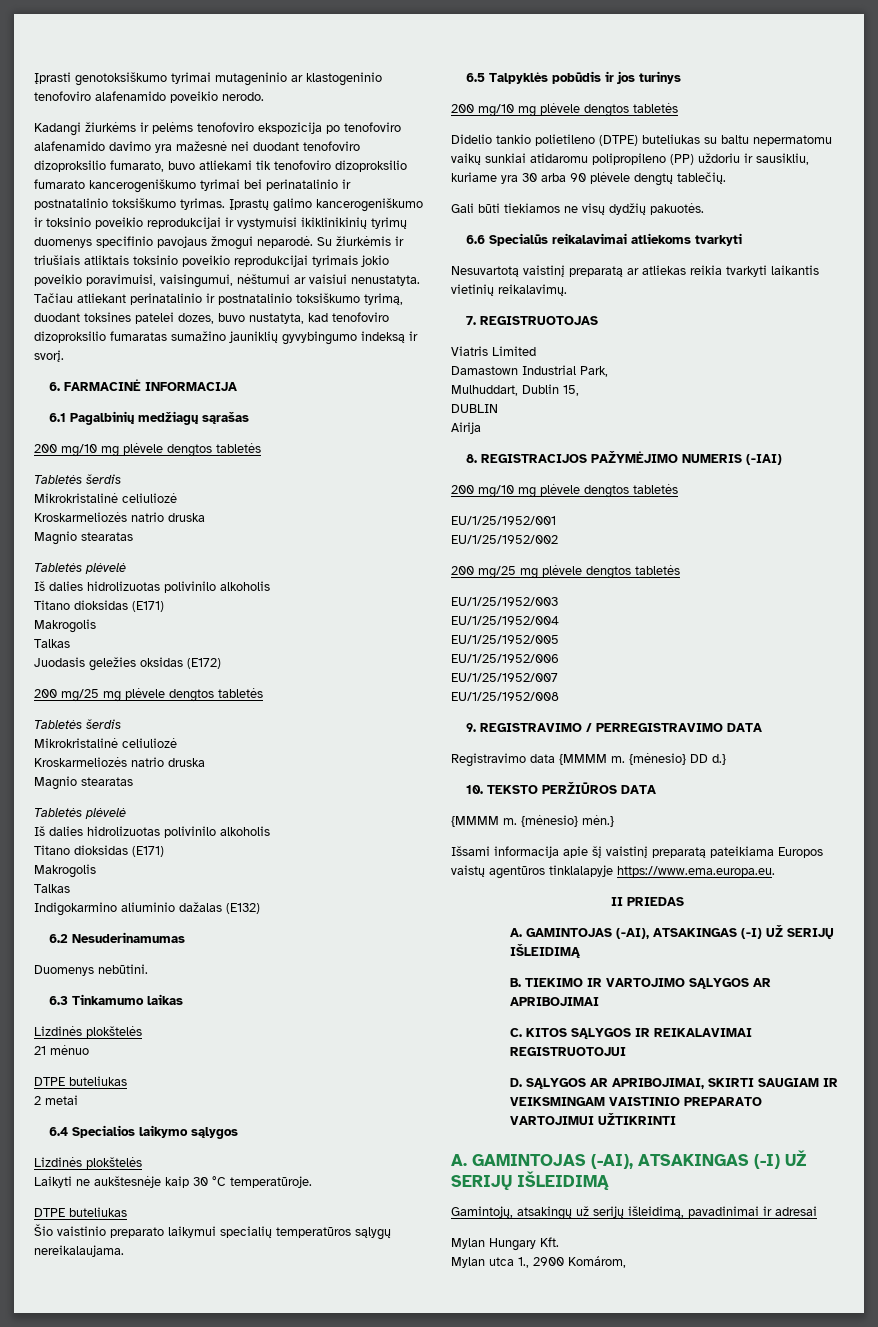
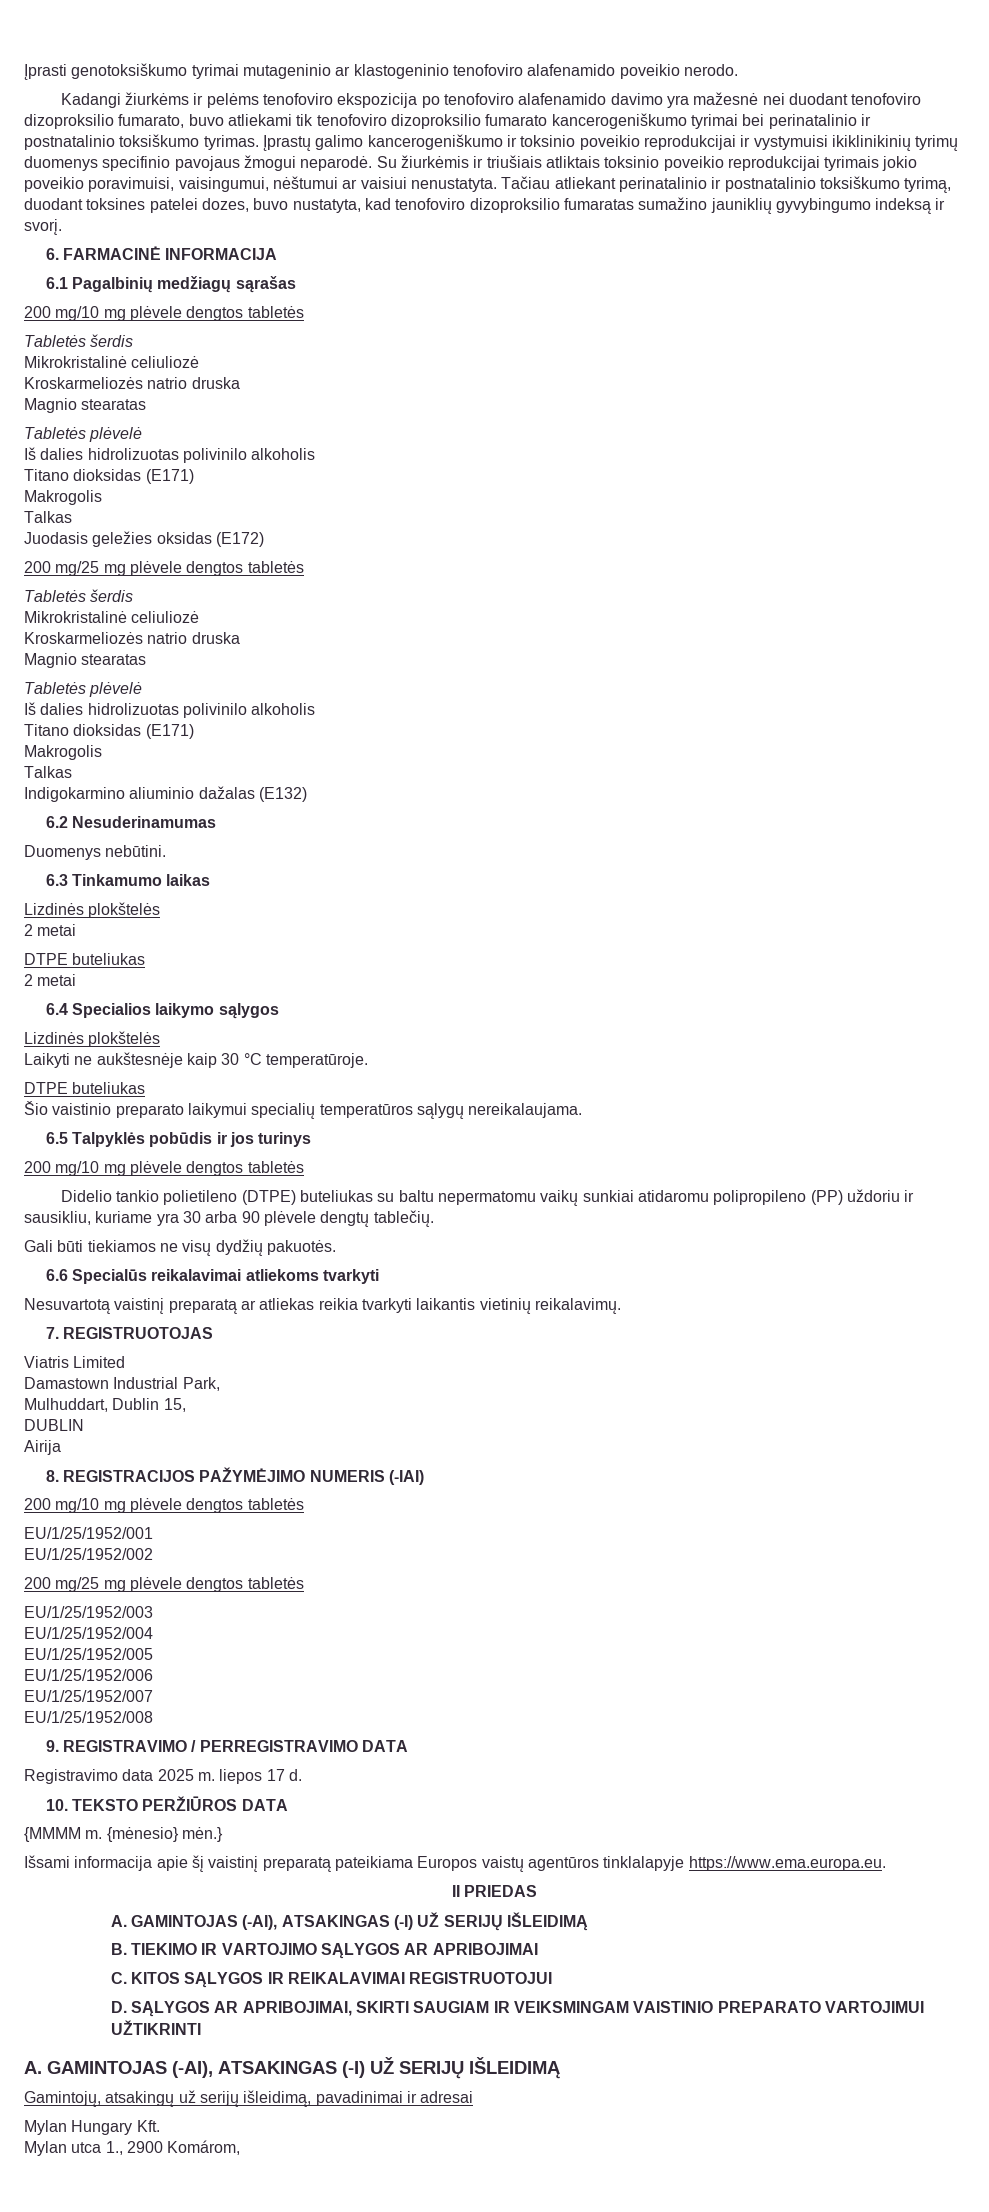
  6.3 Tinkamumo laikas
  Lizdinės plokštelės
- 21 mėnuo
+ 2 metai
- Registravimo data {MMMM m. {mėnesio} DD d.}
+ Registravimo data 2025 m. liepos 17 d.

